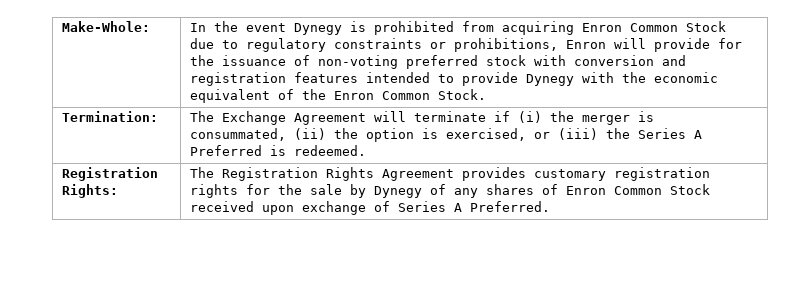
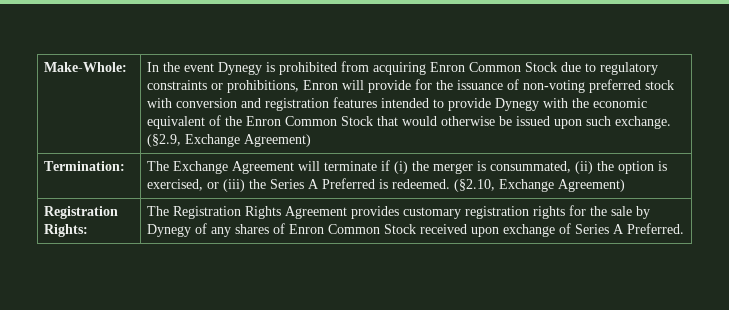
- In the event Dynegy is prohibited from acquiring Enron Common Stock due to regulatory constraints or prohibitions, Enron will provide for the issuance of non-voting preferred stock with conversion and registration features intended to provide Dynegy with the economic equivalent of the Enron Common Stock.
+ In the event Dynegy is prohibited from acquiring Enron Common Stock due to regulatory constraints or prohibitions, Enron will provide for the issuance of non-voting preferred stock with conversion and registration features intended to provide Dynegy with the economic equivalent of the Enron Common Stock that would otherwise be issued upon such exchange. (§2.9, Exchange Agreement)
- Termination: | The Exchange Agreement will terminate if (i) the merger is consummated, (ii) the option is exercised, or (iii) the Series A Preferred is redeemed.
+ Termination: | The Exchange Agreement will terminate if (i) the merger is consummated, (ii) the option is exercised, or (iii) the Series A Preferred is redeemed. (§2.10, Exchange Agreement)

